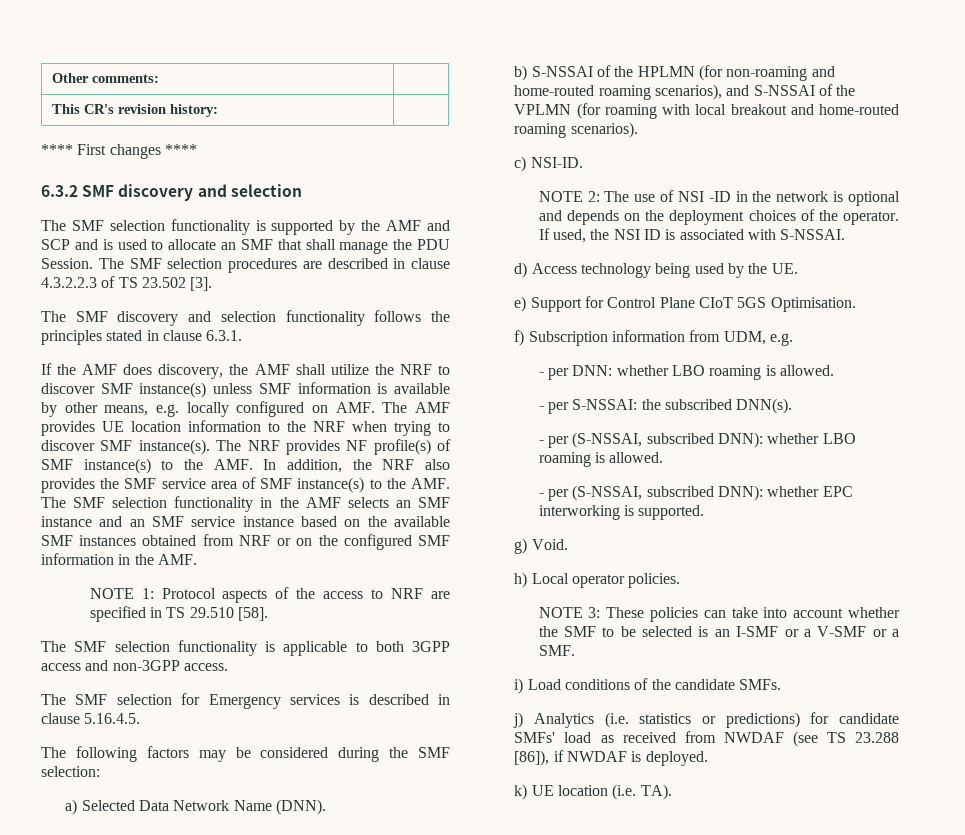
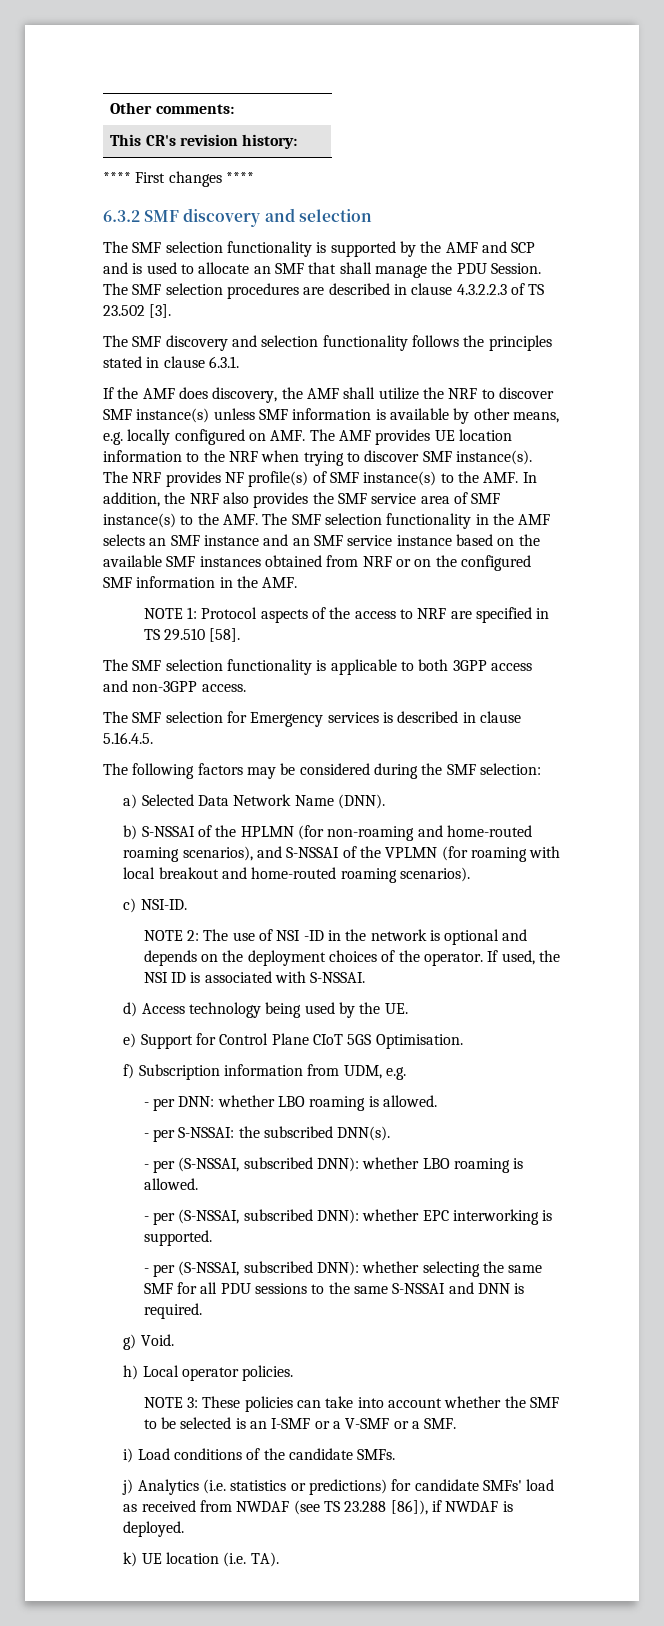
+ - per (S-NSSAI, subscribed DNN): whether selecting the same SMF for all PDU sessions to the same S-NSSAI and DNN is required.

